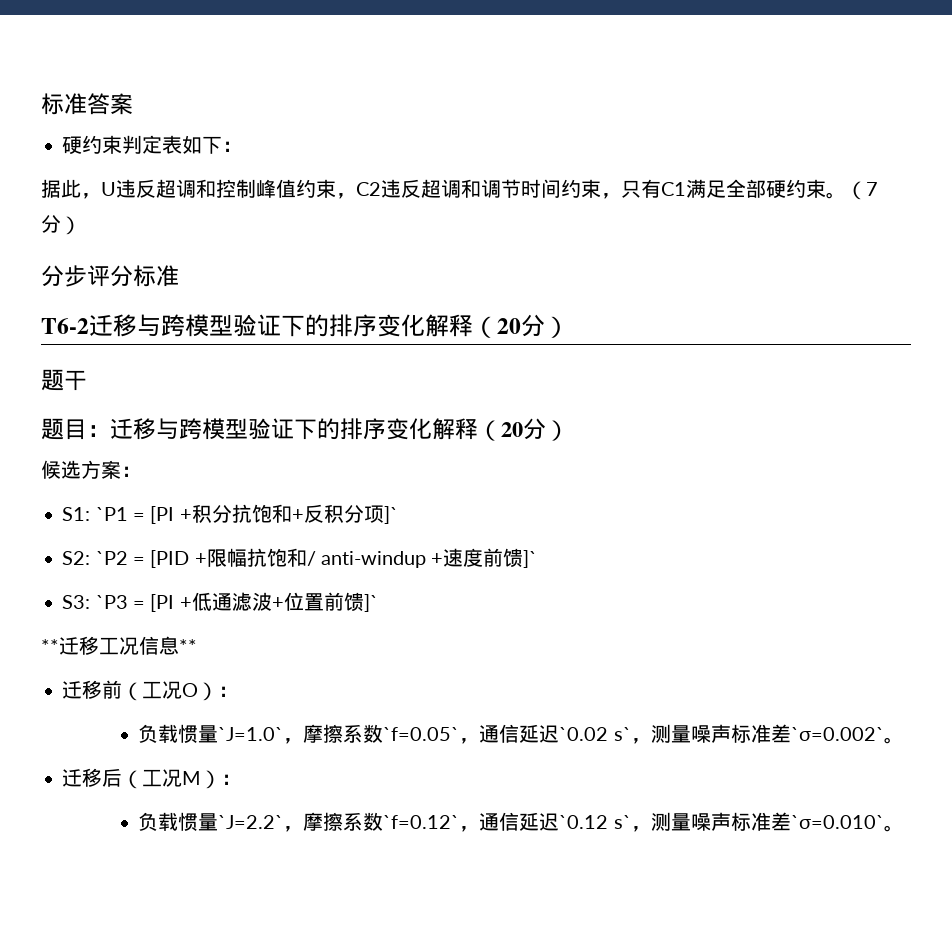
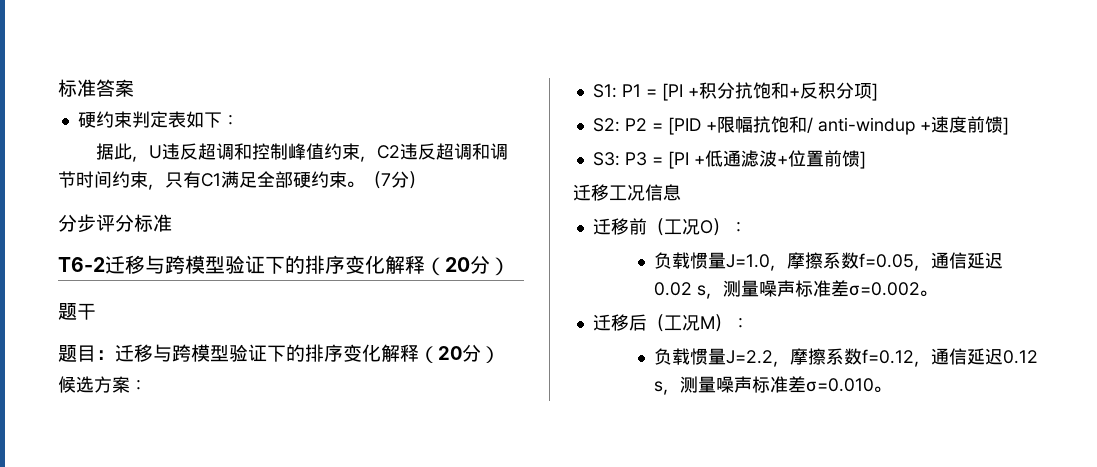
- S1: `P1 = [PI +积分抗饱和+反积分项]`
+ S1: P1 = [PI +积分抗饱和+反积分项]
- S2: `P2 = [PID +限幅抗饱和/ anti-windup +速度前馈]`
+ S2: P2 = [PID +限幅抗饱和/ anti-windup +速度前馈]
- S3: `P3 = [PI +低通滤波+位置前馈]`
- **迁移工况信息**
+ S3: P3 = [PI +低通滤波+位置前馈]
+ 迁移工况信息
- 负载惯量`J=1.0`，摩擦系数`f=0.05`，通信延迟`0.02 s`，测量噪声标准差`σ=0.002`。
+ 负载惯量J=1.0，摩擦系数f=0.05，通信延迟0.02 s，测量噪声标准差σ=0.002。
- 负载惯量`J=2.2`，摩擦系数`f=0.12`，通信延迟`0.12 s`，测量噪声标准差`σ=0.010`。
+ 负载惯量J=2.2，摩擦系数f=0.12，通信延迟0.12 s，测量噪声标准差σ=0.010。

